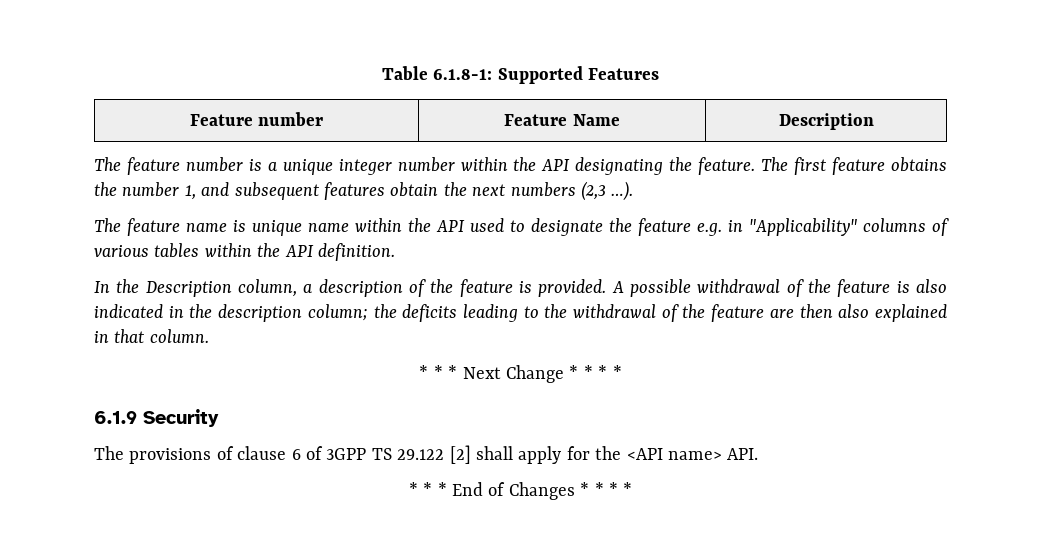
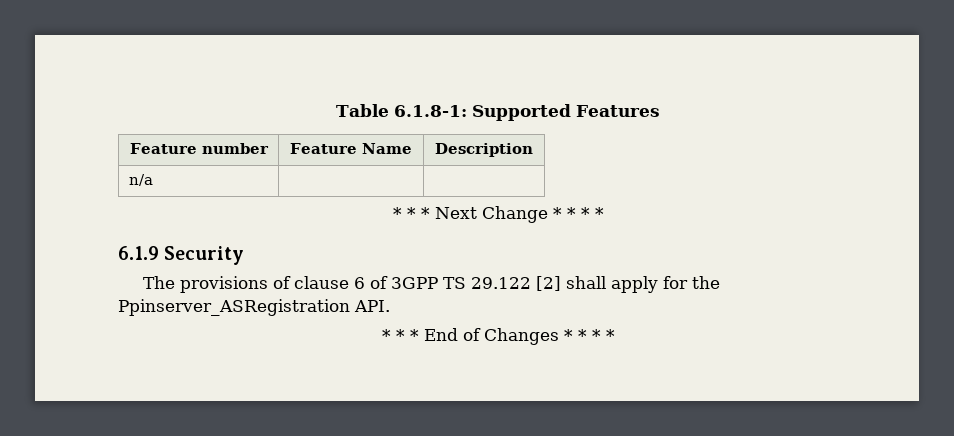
- The feature number is a unique integer number within the API designating the feature. The first feature obtains the number 1, and subsequent features obtain the next numbers (2,3 …).
- The feature name is unique name within the API used to designate the feature e.g. in "Applicability" columns of various tables within the API definition.
- In the Description column, a description of the feature is provided. A possible withdrawal of the feature is also indicated in the description column; the deficits leading to the withdrawal of the feature are then also explained in that column.
+ n/a | |
- The provisions of clause 6 of 3GPP TS 29.122 [2] shall apply for the <API name> API.
+ The provisions of clause 6 of 3GPP TS 29.122 [2] shall apply for the Ppinserver_ASRegistration API.

